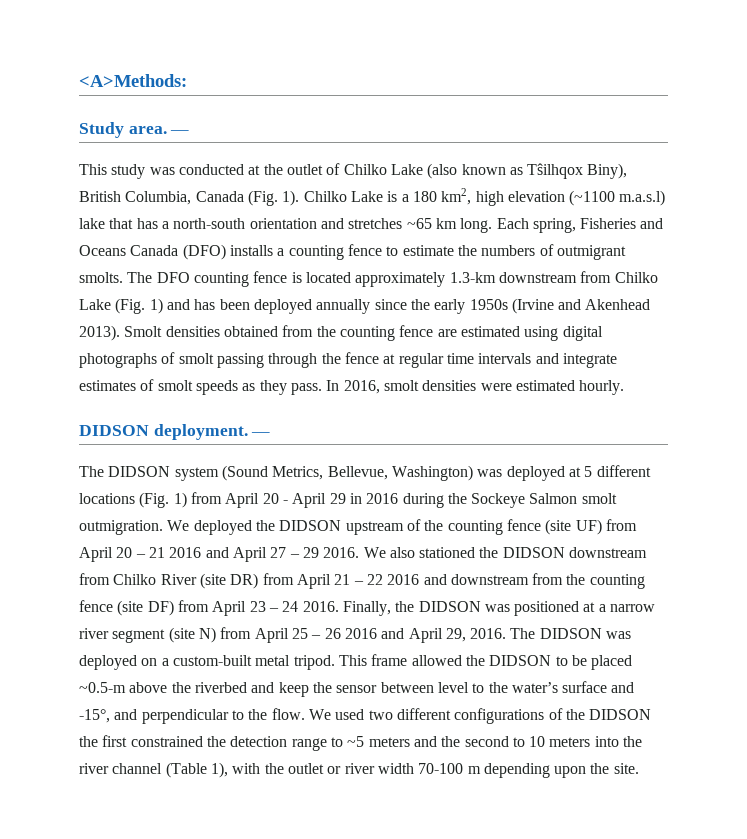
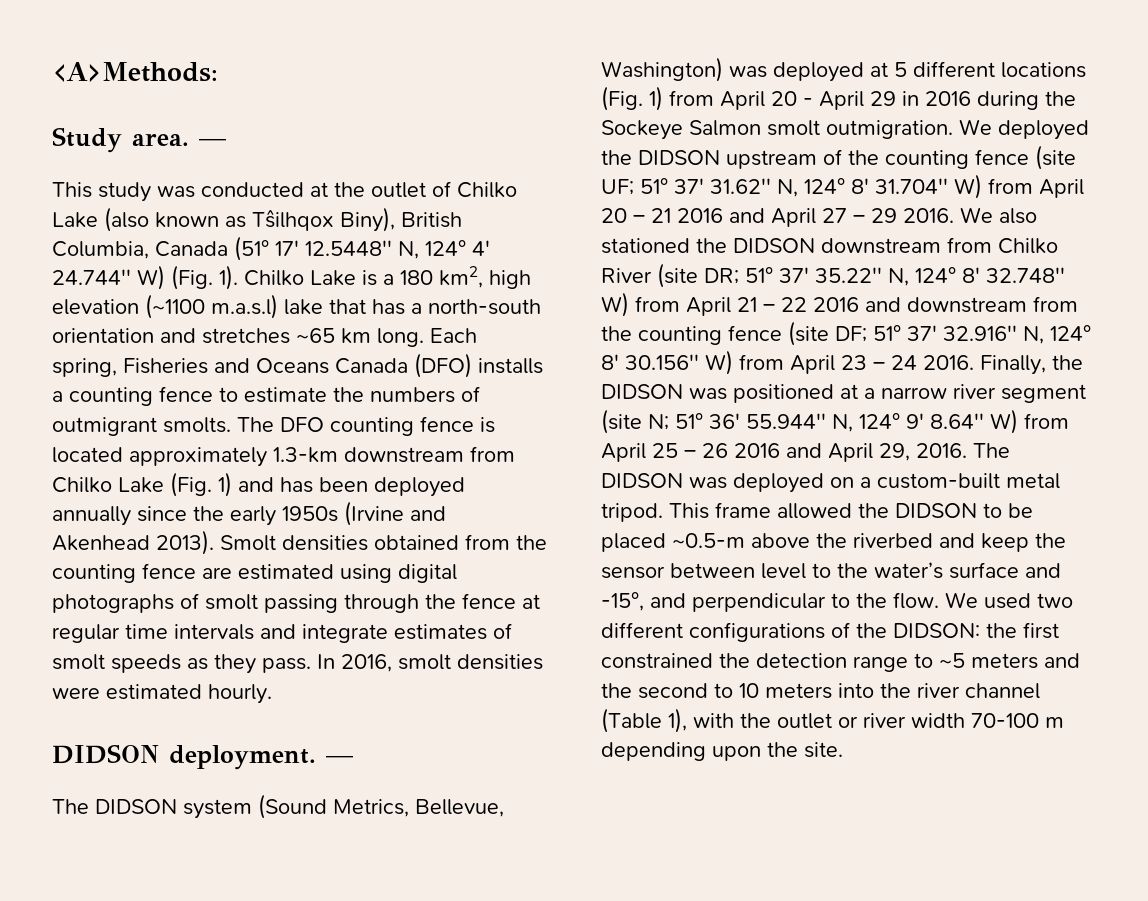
- This study was conducted at the outlet of Chilko Lake (also known as Tŝilhqox Biny), British Columbia, Canada (Fig. 1).
+ This study was conducted at the outlet of Chilko Lake (also known as Tŝilhqox Biny), British Columbia, Canada (51° 17' 12.5448'' N, 124° 4' 24.744'' W) (Fig. 1).
- We deployed the DIDSON upstream of the counting fence (site UF) from April 20 – 21 2016 and April 27 – 29 2016.
+ We deployed the DIDSON upstream of the counting fence (site UF; 51° 37' 31.62'' N, 124° 8' 31.704'' W) from April 20 – 21 2016 and April 27 – 29 2016.
- We also stationed the DIDSON downstream from Chilko River (site DR) from April 21 – 22 2016 and downstream from the counting fence (site DF) from April 23 – 24 2016.
+ We also stationed the DIDSON downstream from Chilko River (site DR; 51° 37' 35.22'' N, 124° 8' 32.748'' W) from April 21 – 22 2016 and downstream from the counting fence (site DF; 51° 37' 32.916'' N, 124° 8' 30.156'' W) from April 23 – 24 2016.
- Finally, the DIDSON was positioned at a narrow river segment (site N) from April 25 – 26 2016 and April 29, 2016.
+ Finally, the DIDSON was positioned at a narrow river segment (site N; 51° 36' 55.944'' N, 124° 9' 8.64'' W) from April 25 – 26 2016 and April 29, 2016.
- We used two different configurations of the DIDSON the first constrained the detection range to ~5 meters and the second to 10 meters into the river channel (Table 1), with the outlet or river width 70-100 m depending upon the site.
+ We used two different configurations of the DIDSON: the first constrained the detection range to ~5 meters and the second to 10 meters into the river channel (Table 1), with the outlet or river width 70-100 m depending upon the site.

